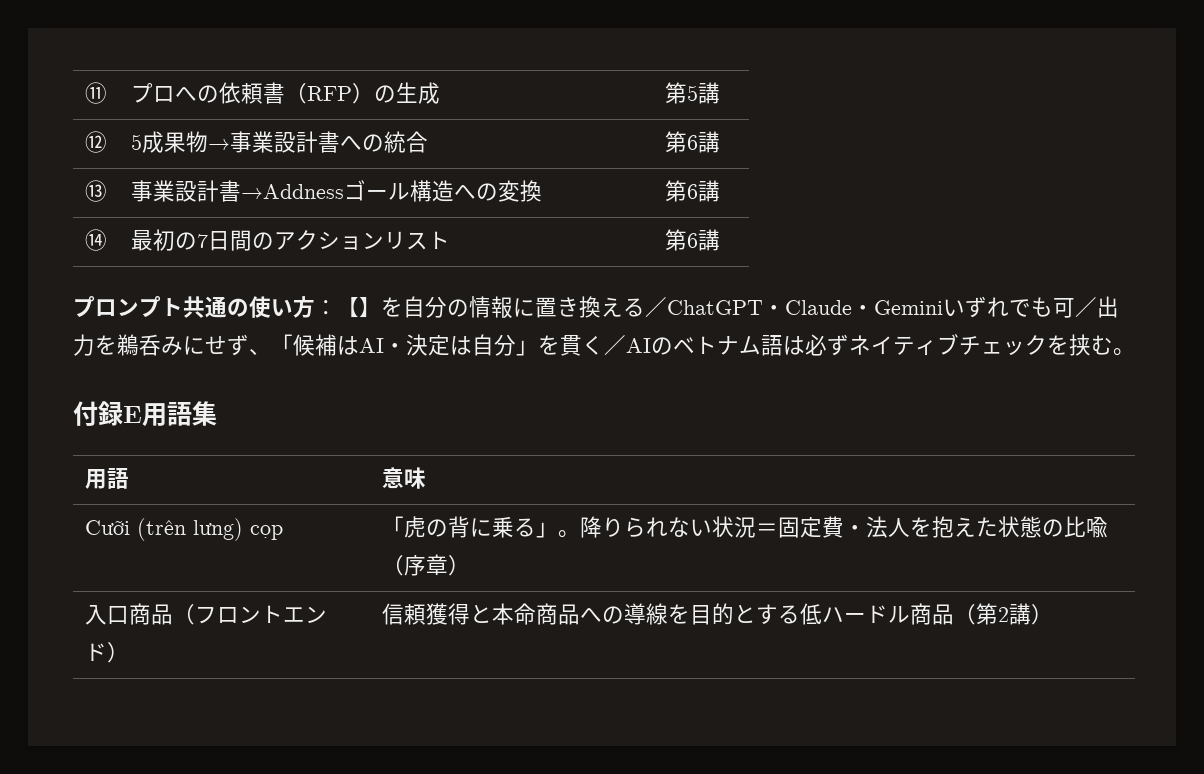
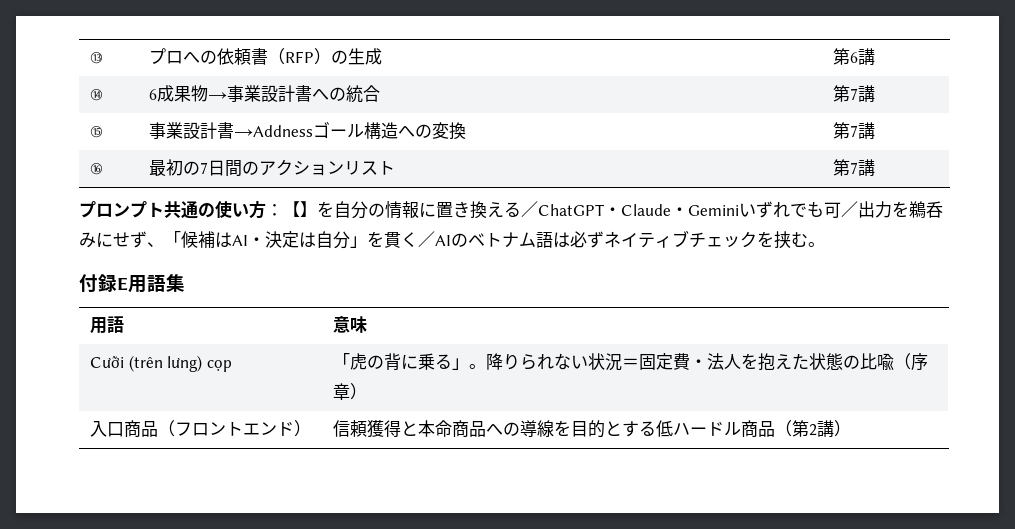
- ⑪ | プロへの依頼書（RFP）の生成 | 第5講
- ⑫ | 5成果物→事業設計書への統合 | 第6講
- ⑬ | 事業設計書→Addnessゴール構造への変換 | 第6講
- ⑭ | 最初の7日間のアクションリスト | 第6講
+ ⑬ | プロへの依頼書（RFP）の生成 | 第6講
+ ⑭ | 6成果物→事業設計書への統合 | 第7講
+ ⑮ | 事業設計書→Addnessゴール構造への変換 | 第7講
+ ⑯ | 最初の7日間のアクションリスト | 第7講

